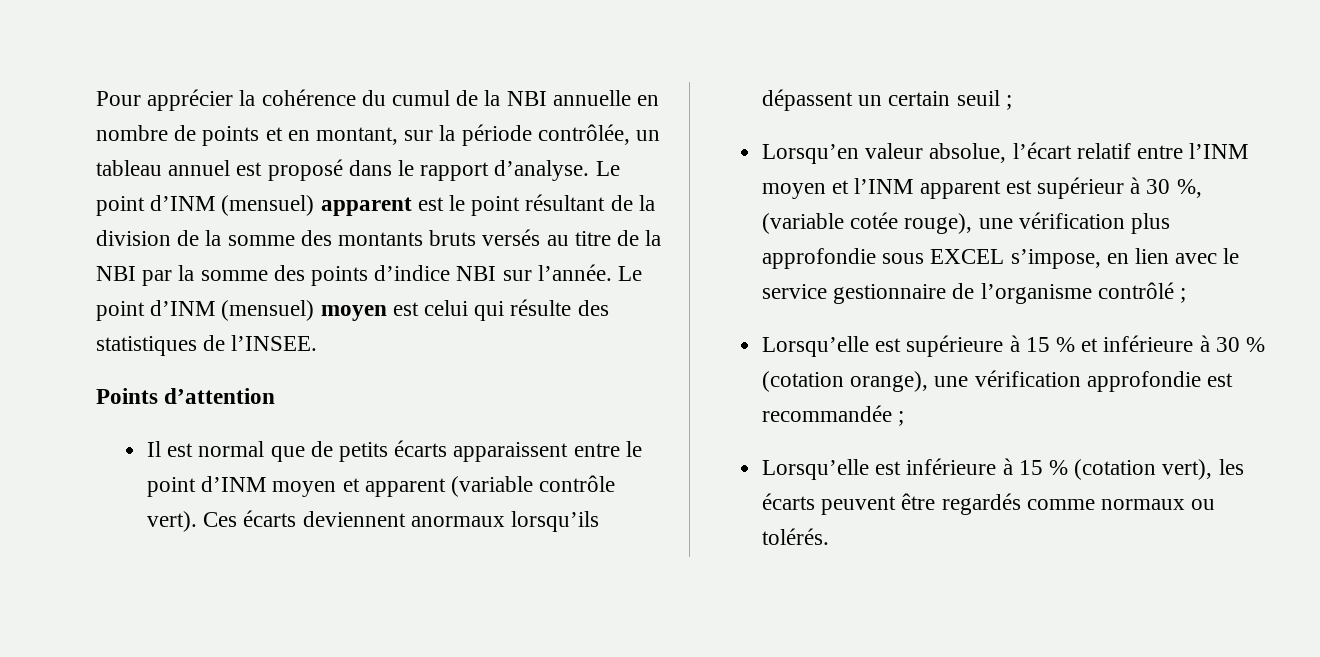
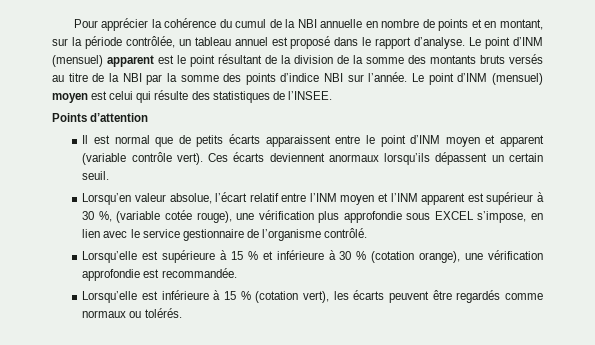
- Ces écarts deviennent anormaux lorsqu’ils dépassent un certain seuil ;
+ Ces écarts deviennent anormaux lorsqu’ils dépassent un certain seuil.
- Lorsqu’en valeur absolue, l’écart relatif entre l’INM moyen et l’INM apparent est supérieur à 30 %, (variable cotée rouge), une vérification plus approfondie sous EXCEL s’impose, en lien avec le service gestionnaire de l’organisme contrôlé ;
+ Lorsqu’en valeur absolue, l’écart relatif entre l’INM moyen et l’INM apparent est supérieur à 30 %, (variable cotée rouge), une vérification plus approfondie sous EXCEL s’impose, en lien avec le service gestionnaire de l’organisme contrôlé.
- Lorsqu’elle est supérieure à 15 % et inférieure à 30 % (cotation orange), une vérification approfondie est recommandée ;
+ Lorsqu’elle est supérieure à 15 % et inférieure à 30 % (cotation orange), une vérification approfondie est recommandée.

